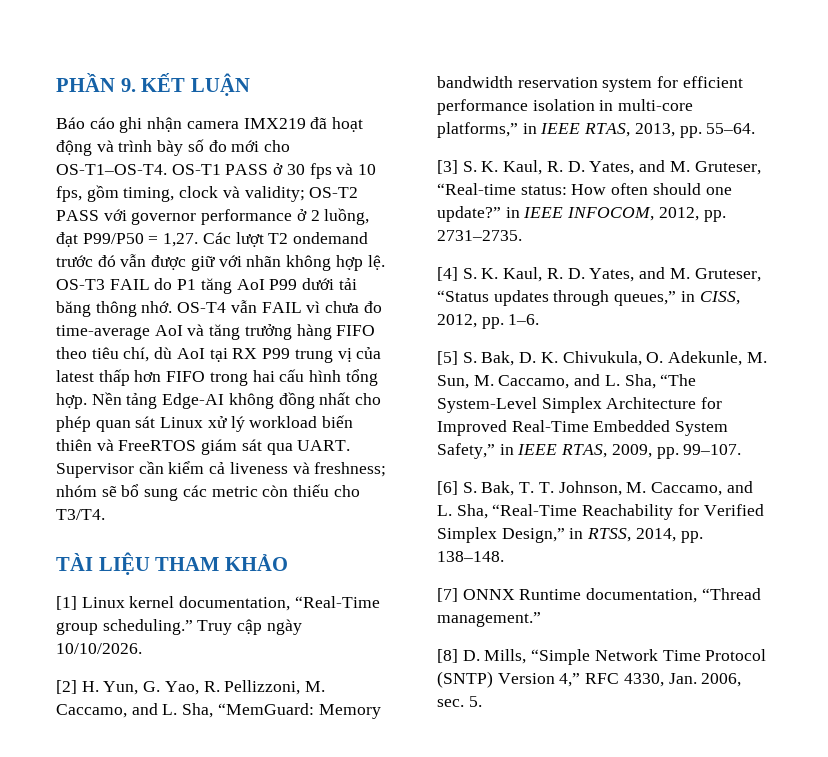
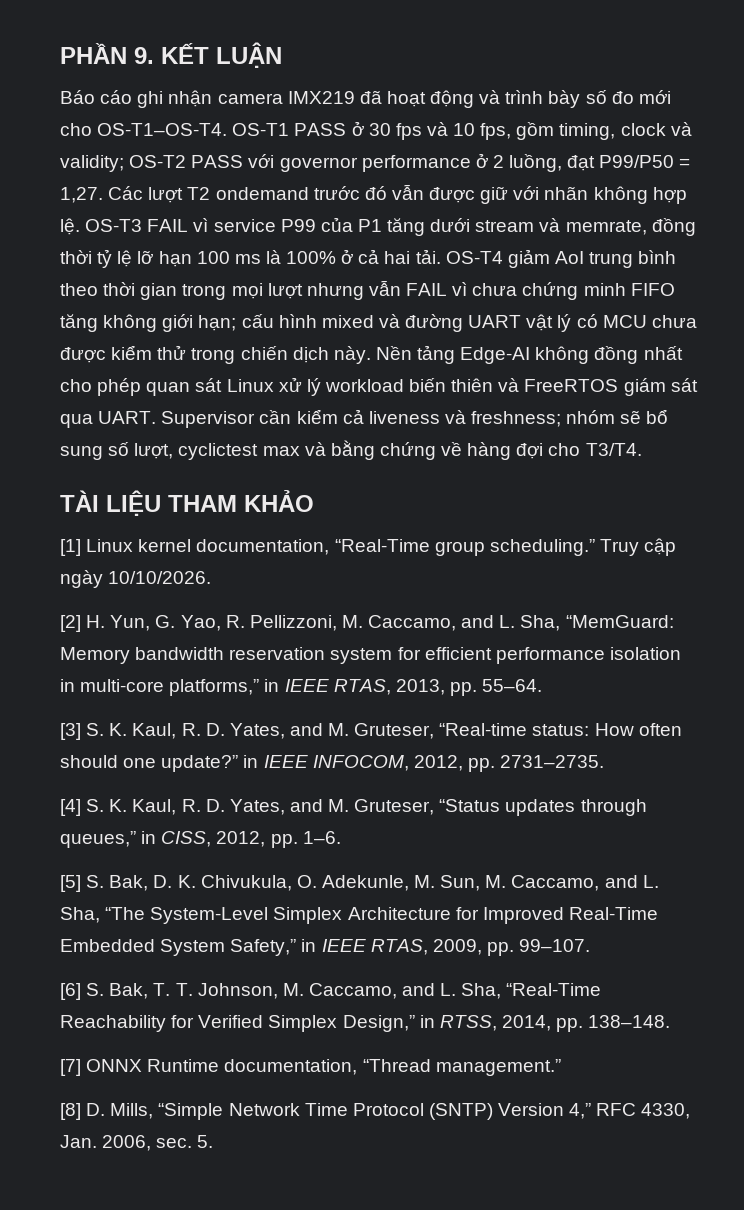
- OS-T3 FAIL do P1 tăng AoI P99 dưới tải băng thông nhớ. OS-T4 vẫn FAIL vì chưa đo time-average AoI và tăng trưởng hàng FIFO theo tiêu chí, dù AoI tại RX P99 trung vị của latest thấp hơn FIFO trong hai cấu hình tổng hợp.
+ OS-T3 FAIL vì service P99 của P1 tăng dưới stream và memrate, đồng thời tỷ lệ lỡ hạn 100 ms là 100% ở cả hai tải. OS-T4 giảm AoI trung bình theo thời gian trong mọi lượt nhưng vẫn FAIL vì chưa chứng minh FIFO tăng không giới hạn; cấu hình mixed và đường UART vật lý có MCU chưa được kiểm thử trong chiến dịch này.
- Supervisor cần kiểm cả liveness và freshness; nhóm sẽ bổ sung các metric còn thiếu cho T3/T4.
+ Supervisor cần kiểm cả liveness và freshness; nhóm sẽ bổ sung số lượt, cyclictest max và bằng chứng về hàng đợi cho T3/T4.

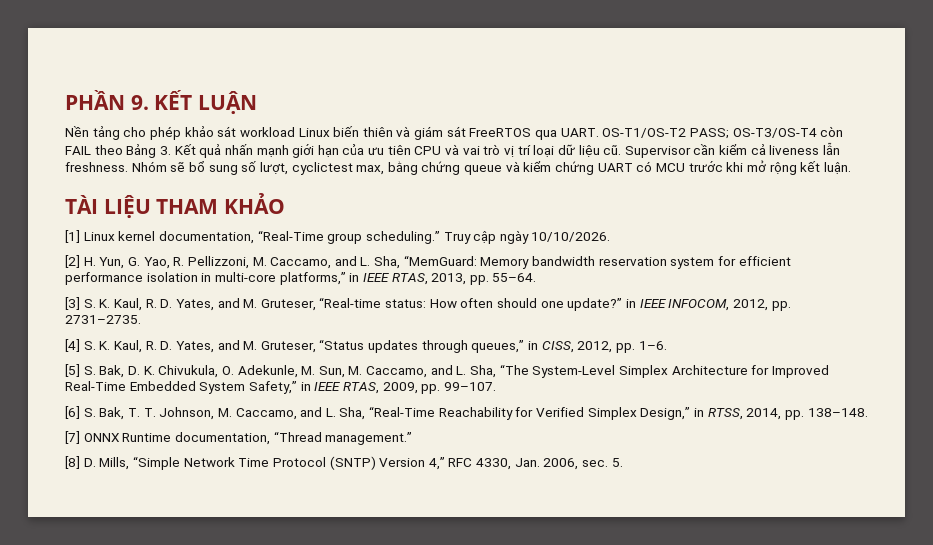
- Báo cáo ghi nhận camera IMX219 đã hoạt động và trình bày số đo mới cho OS-T1–OS-T4. OS-T1 PASS ở 30 fps và 10 fps, gồm timing, clock và validity; OS-T2 PASS với governor performance ở 2 luồng, đạt P99/P50 = 1,27. Các lượt T2 ondemand trước đó vẫn được giữ với nhãn không hợp lệ. OS-T3 FAIL vì service P99 của P1 tăng dưới stream và memrate, đồng thời tỷ lệ lỡ hạn 100 ms là 100% ở cả hai tải. OS-T4 giảm AoI trung bình theo thời gian trong mọi lượt nhưng vẫn FAIL vì chưa chứng minh FIFO tăng không giới hạn; cấu hình mixed và đường UART vật lý có MCU chưa được kiểm thử trong chiến dịch này. Nền tảng Edge-AI không đồng nhất cho phép quan sát Linux xử lý workload biến thiên và FreeRTOS giám sát qua UART.
+ Nền tảng cho phép khảo sát workload Linux biến thiên và giám sát FreeRTOS qua UART.
+ OS-T1/OS-T2 PASS; OS-T3/OS-T4 còn FAIL theo Bảng 3. Kết quả nhấn mạnh giới hạn của ưu tiên CPU và vai trò vị trí loại dữ liệu cũ.
- Supervisor cần kiểm cả liveness và freshness; nhóm sẽ bổ sung số lượt, cyclictest max và bằng chứng về hàng đợi cho T3/T4.
+ Supervisor cần kiểm cả liveness lẫn freshness. Nhóm sẽ bổ sung số lượt, cyclictest max, bằng chứng queue và kiểm chứng UART có MCU trước khi mở rộng kết luận.

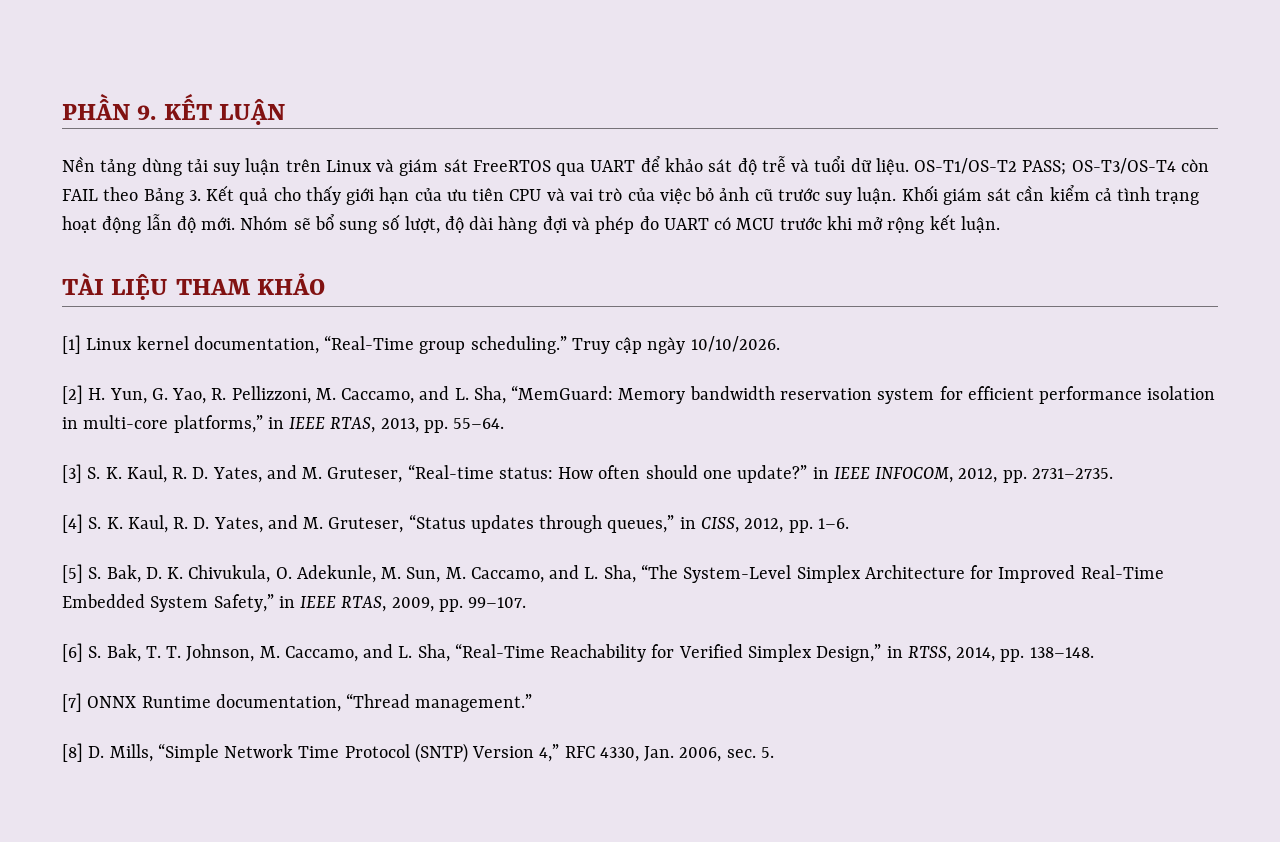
- Nền tảng cho phép khảo sát workload Linux biến thiên và giám sát FreeRTOS qua UART.
+ Nền tảng dùng tải suy luận trên Linux và giám sát FreeRTOS qua UART để khảo sát độ trễ và tuổi dữ liệu.
- OS-T1/OS-T2 PASS; OS-T3/OS-T4 còn FAIL theo Bảng 3. Kết quả nhấn mạnh giới hạn của ưu tiên CPU và vai trò vị trí loại dữ liệu cũ. Supervisor cần kiểm cả liveness lẫn freshness.
+ OS-T1/OS-T2 PASS; OS-T3/OS-T4 còn FAIL theo Bảng 3. Kết quả cho thấy giới hạn của ưu tiên CPU và vai trò của việc bỏ ảnh cũ trước suy luận. Khối giám sát cần kiểm cả tình trạng hoạt động lẫn độ mới.
- Nhóm sẽ bổ sung số lượt, cyclictest max, bằng chứng queue và kiểm chứng UART có MCU trước khi mở rộng kết luận.
+ Nhóm sẽ bổ sung số lượt, độ dài hàng đợi và phép đo UART có MCU trước khi mở rộng kết luận.

